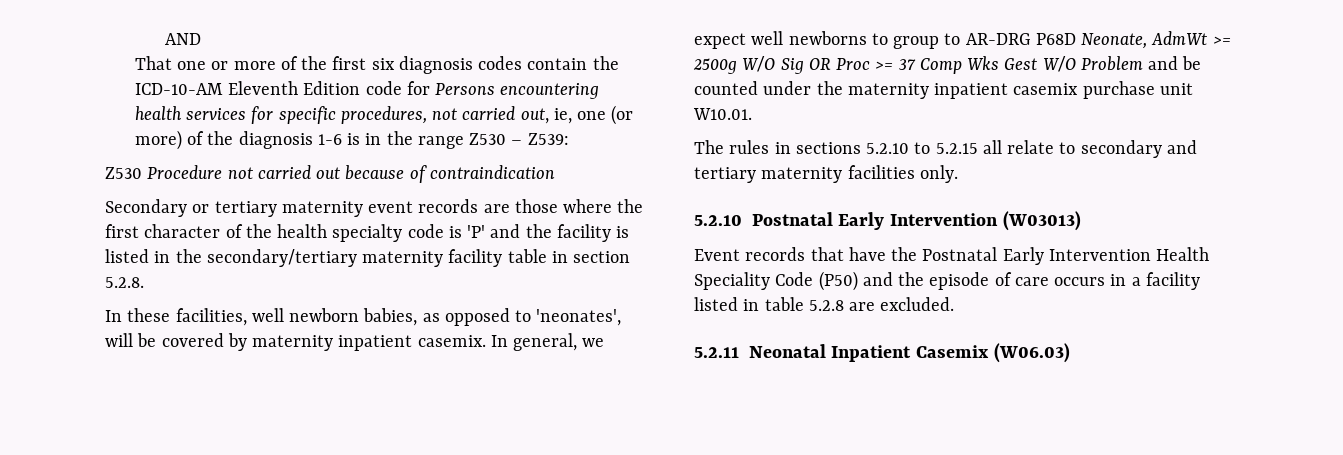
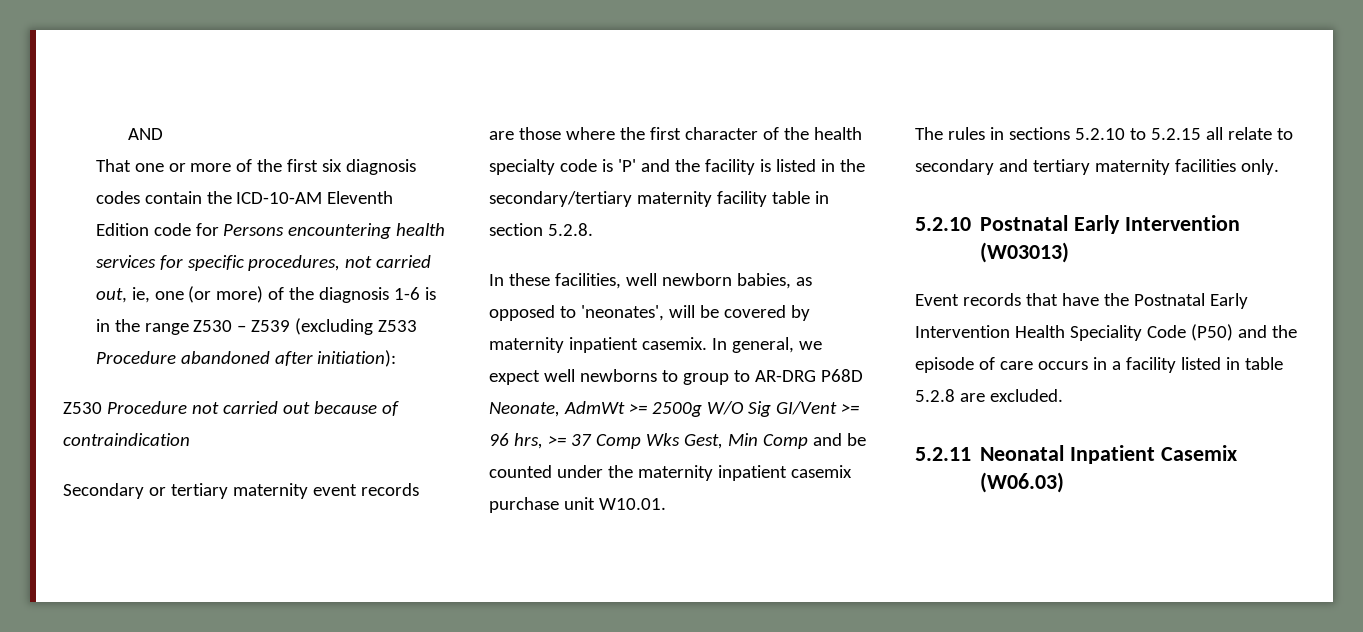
- That one or more of the first six diagnosis codes contain the ICD-10-AM Eleventh Edition code for Persons encountering health services for specific procedures, not carried out, ie, one (or more) of the diagnosis 1-6 is in the range Z530 – Z539:
+ That one or more of the first six diagnosis codes contain the ICD-10-AM Eleventh Edition code for Persons encountering health services for specific procedures, not carried out, ie, one (or more) of the diagnosis 1-6 is in the range Z530 – Z539 (excluding Z533 Procedure abandoned after initiation):
- In general, we expect well newborns to group to AR-DRG P68D Neonate, AdmWt >= 2500g W/O Sig OR Proc >= 37 Comp Wks Gest W/O Problem and be counted under the maternity inpatient casemix purchase unit W10.01.
+ In general, we expect well newborns to group to AR-DRG P68D Neonate, AdmWt >= 2500g W/O Sig GI/Vent >= 96 hrs, >= 37 Comp Wks Gest, Min Comp and be counted under the maternity inpatient casemix purchase unit W10.01.

